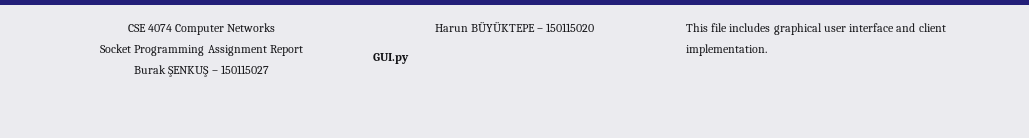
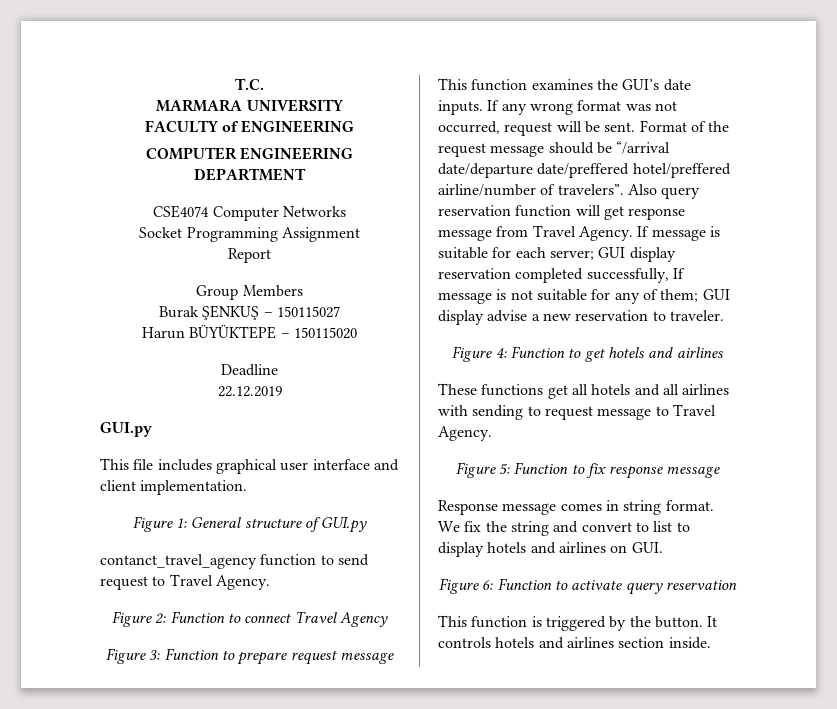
- CSE 4074 Computer Networks
+ T.C.
+ MARMARA UNIVERSITY
+ FACULTY of ENGINEERING
+ COMPUTER ENGINEERING DEPARTMENT
+ CSE4074 Computer Networks
- Socket Programming Assignment Report
+ Socket Programming Assignment
+ Report
+ Group Members
+ Deadline
+ 22.12.2019
+ Figure 1: General structure of GUI.py
+ contanct_travel_agency function to send request to Travel Agency.
+ Figure 2: Function to connect Travel Agency
+ Figure 3: Function to prepare request message
+ This function examines the GUI’s date inputs. If any wrong format was not occurred, request will be sent. Format of the request message should be “/arrival date/departure date/preffered hotel/preffered airline/number of travelers”. Also query reservation function will get response message from Travel Agency. If message is suitable for each server; GUI display reservation completed successfully, If message is not suitable for any of them; GUI display advise a new reservation to traveler.
+ Figure 4: Function to get hotels and airlines
+ These functions get all hotels and all airlines with sending to request message to Travel Agency.
+ Figure 5: Function to fix response message
+ Response message comes in string format. We fix the string and convert to list to display hotels and airlines on GUI.
+ Figure 6: Function to activate query reservation
+ This function is triggered by the button. It controls hotels and airlines section inside.

